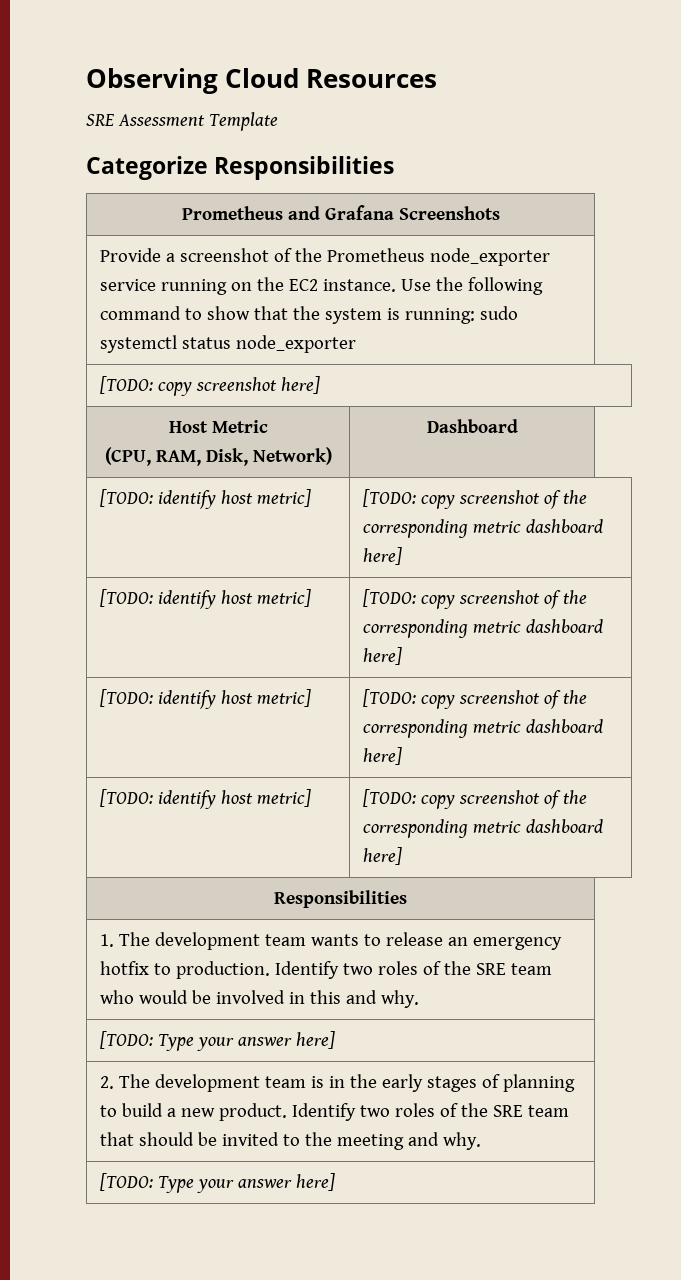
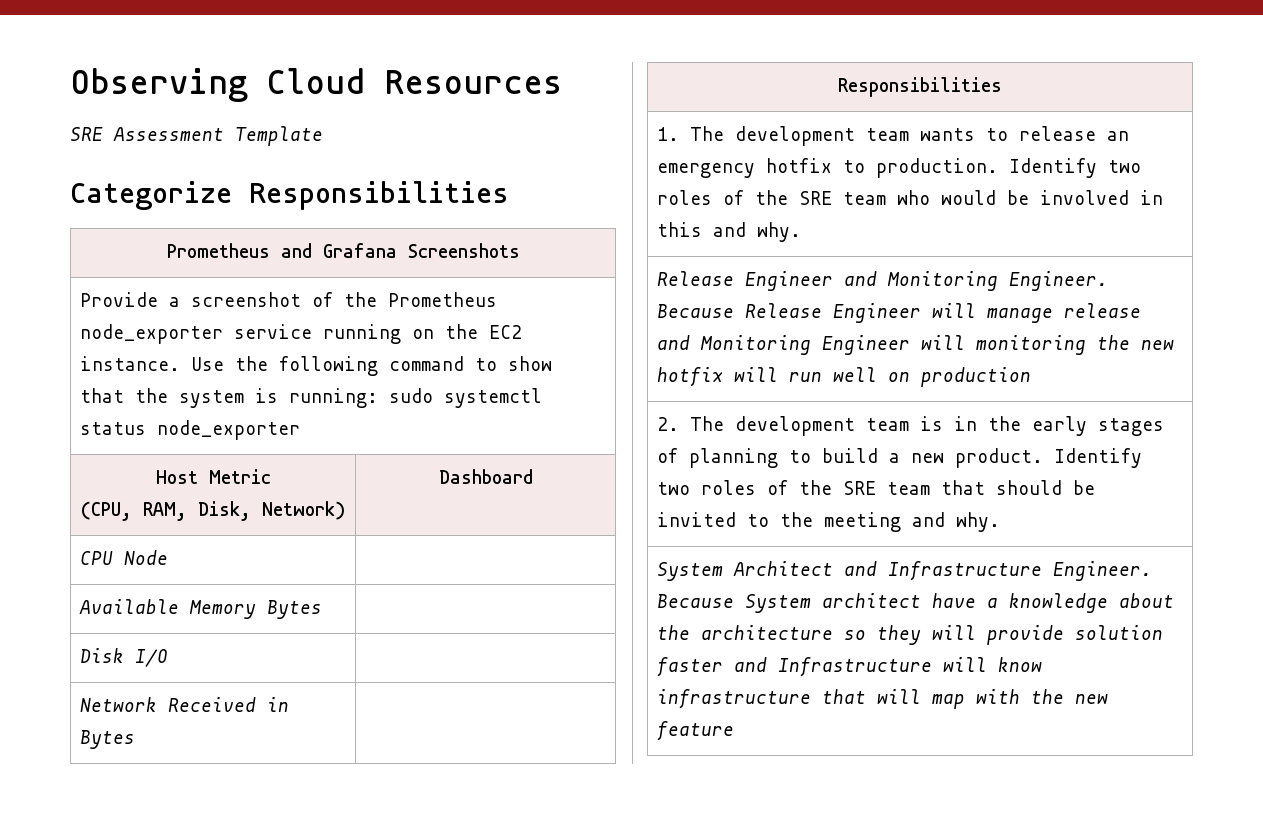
- [TODO: copy screenshot here]
  Host Metric
  (CPU, RAM, Disk, Network) | Dashboard
- [TODO: identify host metric] | [TODO: copy screenshot of the corresponding metric dashboard here]
- [TODO: identify host metric] | [TODO: copy screenshot of the corresponding metric dashboard here]
- [TODO: identify host metric] | [TODO: copy screenshot of the corresponding metric dashboard here]
- [TODO: identify host metric] | [TODO: copy screenshot of the corresponding metric dashboard here]
+ CPU Node |
+ Available Memory Bytes |
+ Disk I/O |
+ Network Received in Bytes |
  1. The development team wants to release an emergency hotfix to production. Identify two roles of the SRE team who would be involved in this and why.
- [TODO: Type your answer here]
+ Release Engineer and Monitoring Engineer. Because Release Engineer will manage release and Monitoring Engineer will monitoring the new hotfix will run well on production
  2. The development team is in the early stages of planning to build a new product. Identify two roles of the SRE team that should be invited to the meeting and why.
- [TODO: Type your answer here]
+ System Architect and Infrastructure Engineer. Because System architect have a knowledge about the architecture so they will provide solution faster and Infrastructure will know infrastructure that will map with the new feature

